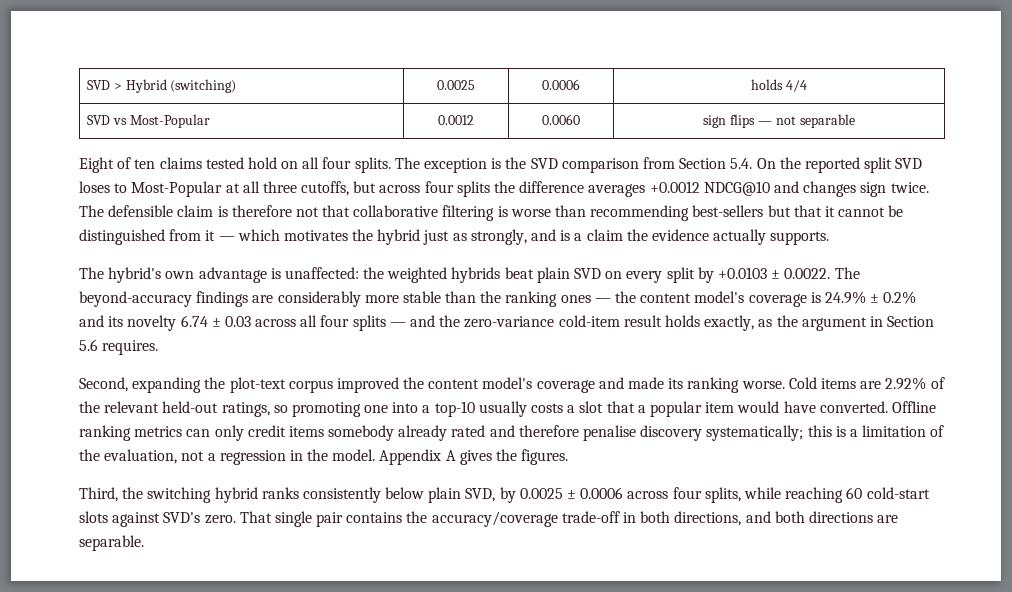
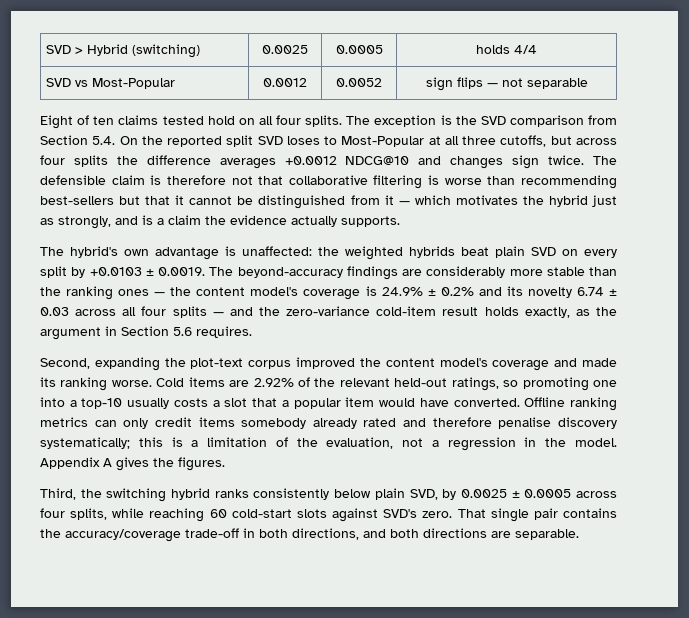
- SVD > Hybrid (switching) | 0.0025 | 0.0006 | holds 4/4
+ SVD > Hybrid (switching) | 0.0025 | 0.0005 | holds 4/4
- SVD vs Most-Popular | 0.0012 | 0.0060 | sign flips — not separable
+ SVD vs Most-Popular | 0.0012 | 0.0052 | sign flips — not separable
- the weighted hybrids beat plain SVD on every split by +0.0103 ± 0.0022. The beyond-accuracy findings are considerably more stable than the ranking ones — the content model's coverage is 24.9% ± 0.2% and its novelty 6.74 ± 0.03 across all four splits — and the zero-variance cold-item result holds exactly, as the argument in Section 5.6 requires.
+ the weighted hybrids beat plain SVD on every split by +0.0103 ± 0.0019. The beyond-accuracy findings are considerably more stable than the ranking ones — the content model's coverage is 24.9% ± 0.2% and its novelty 6.74 ± 0.03 across all four splits — and the zero-variance cold-item result holds exactly, as the argument in Section 5.6 requires.
- Third, the switching hybrid ranks consistently below plain SVD, by 0.0025 ± 0.0006 across four splits, while reaching 60 cold-start slots against SVD's zero.
+ Third, the switching hybrid ranks consistently below plain SVD, by 0.0025 ± 0.0005 across four splits, while reaching 60 cold-start slots against SVD's zero.

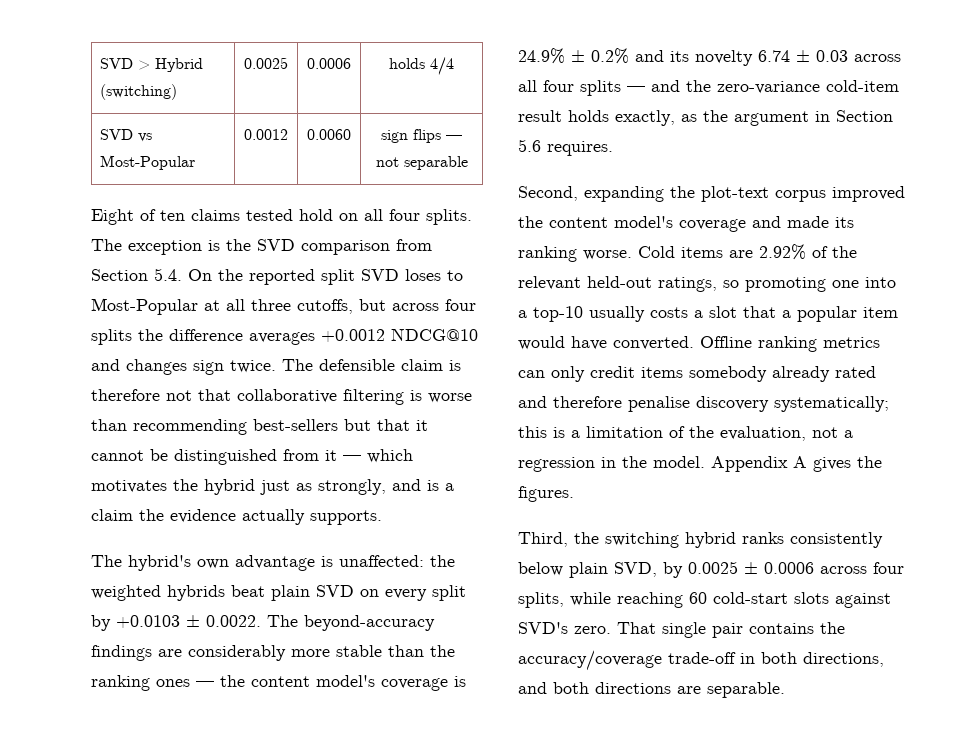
- SVD > Hybrid (switching) | 0.0025 | 0.0005 | holds 4/4
+ SVD > Hybrid (switching) | 0.0025 | 0.0006 | holds 4/4
- SVD vs Most-Popular | 0.0012 | 0.0052 | sign flips — not separable
+ SVD vs Most-Popular | 0.0012 | 0.0060 | sign flips — not separable
- the weighted hybrids beat plain SVD on every split by +0.0103 ± 0.0019. The beyond-accuracy findings are considerably more stable than the ranking ones — the content model's coverage is 24.9% ± 0.2% and its novelty 6.74 ± 0.03 across all four splits — and the zero-variance cold-item result holds exactly, as the argument in Section 5.6 requires.
+ the weighted hybrids beat plain SVD on every split by +0.0103 ± 0.0022. The beyond-accuracy findings are considerably more stable than the ranking ones — the content model's coverage is 24.9% ± 0.2% and its novelty 6.74 ± 0.03 across all four splits — and the zero-variance cold-item result holds exactly, as the argument in Section 5.6 requires.
- Third, the switching hybrid ranks consistently below plain SVD, by 0.0025 ± 0.0005 across four splits, while reaching 60 cold-start slots against SVD's zero.
+ Third, the switching hybrid ranks consistently below plain SVD, by 0.0025 ± 0.0006 across four splits, while reaching 60 cold-start slots against SVD's zero.

